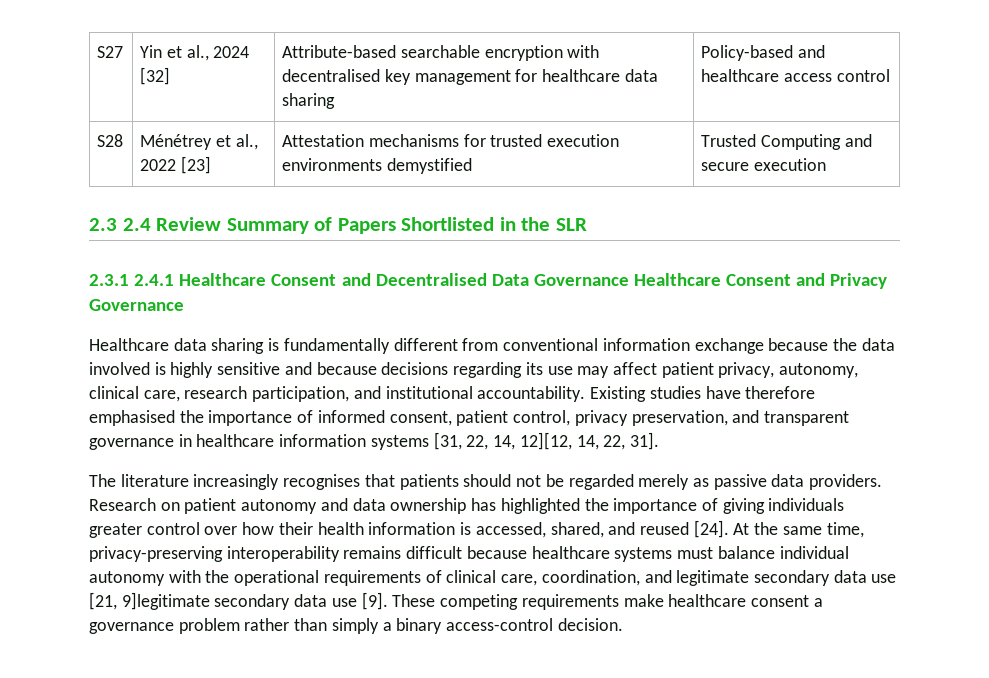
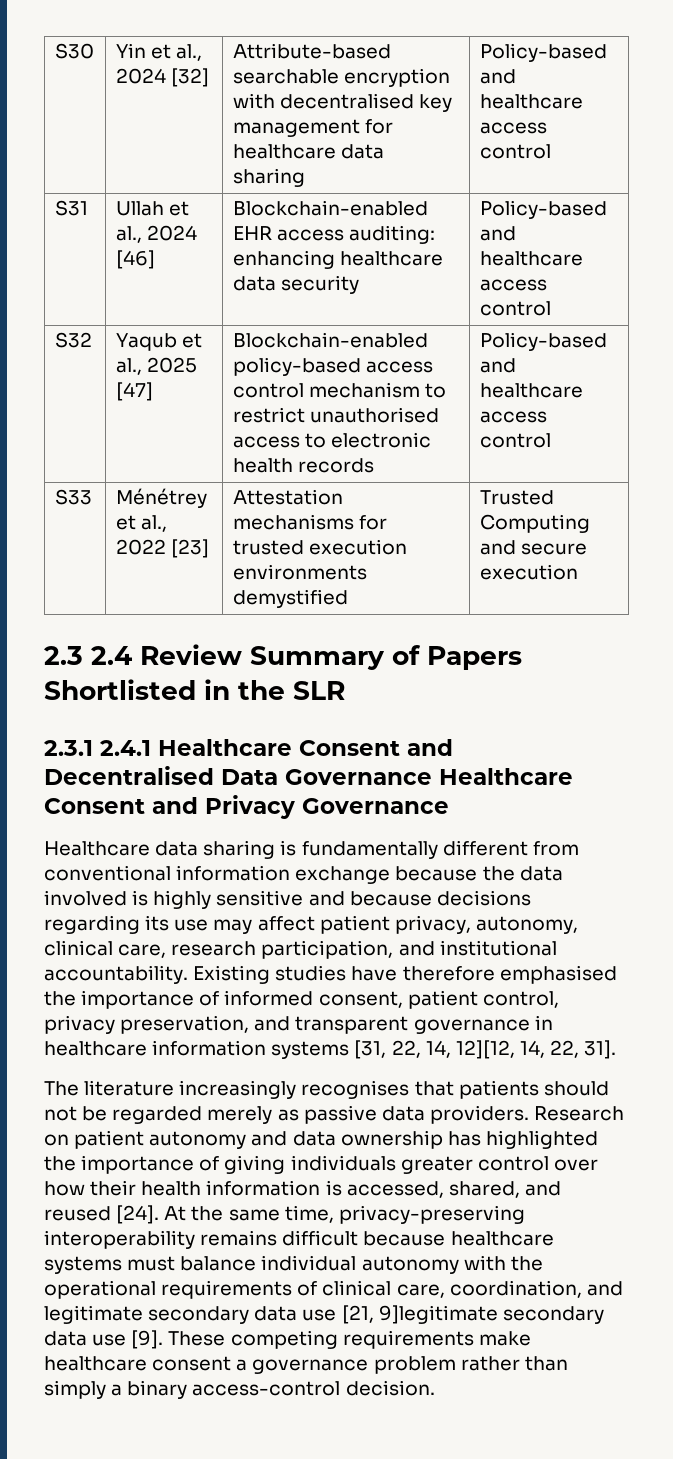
- S27 | Yin et al., 2024 [32] | Attribute-based searchable encryption with decentralised key management for healthcare data sharing | Policy-based and healthcare access control
+ S30 | Yin et al., 2024 [32] | Attribute-based searchable encryption with decentralised key management for healthcare data sharing | Policy-based and healthcare access control
- S28 | Ménétrey et al., 2022 [23] | Attestation mechanisms for trusted execution environments demystified | Trusted Computing and secure execution
+ S31 | Ullah et al., 2024 [46] | Blockchain-enabled EHR access auditing: enhancing healthcare data security | Policy-based and healthcare access control
+ S32 | Yaqub et al., 2025 [47] | Blockchain-enabled policy-based access control mechanism to restrict unauthorised access to electronic health records | Policy-based and healthcare access control
+ S33 | Ménétrey et al., 2022 [23] | Attestation mechanisms for trusted execution environments demystified | Trusted Computing and secure execution

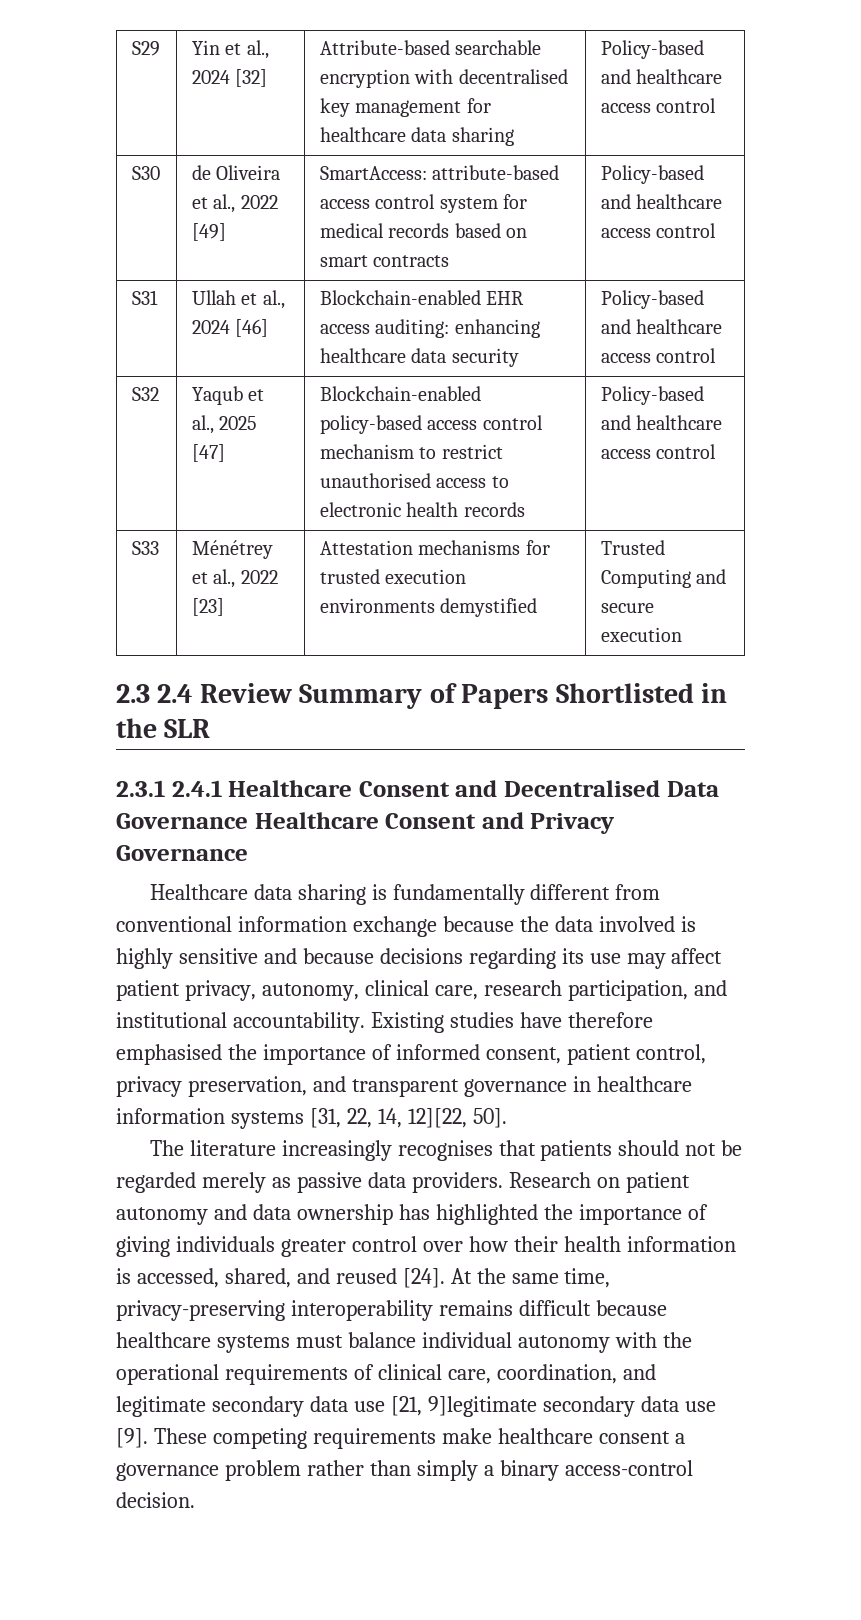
- S30 | Yin et al., 2024 [32] | Attribute-based searchable encryption with decentralised key management for healthcare data sharing | Policy-based and healthcare access control
+ S29 | Yin et al., 2024 [32] | Attribute-based searchable encryption with decentralised key management for healthcare data sharing | Policy-based and healthcare access control
+ S30 | de Oliveira et al., 2022 [49] | SmartAccess: attribute-based access control system for medical records based on smart contracts | Policy-based and healthcare access control
- Existing studies have therefore emphasised the importance of informed consent, patient control, privacy preservation, and transparent governance in healthcare information systems [31, 22, 14, 12][12, 14, 22, 31].
+ Existing studies have therefore emphasised the importance of informed consent, patient control, privacy preservation, and transparent governance in healthcare information systems [31, 22, 14, 12][22, 50].

